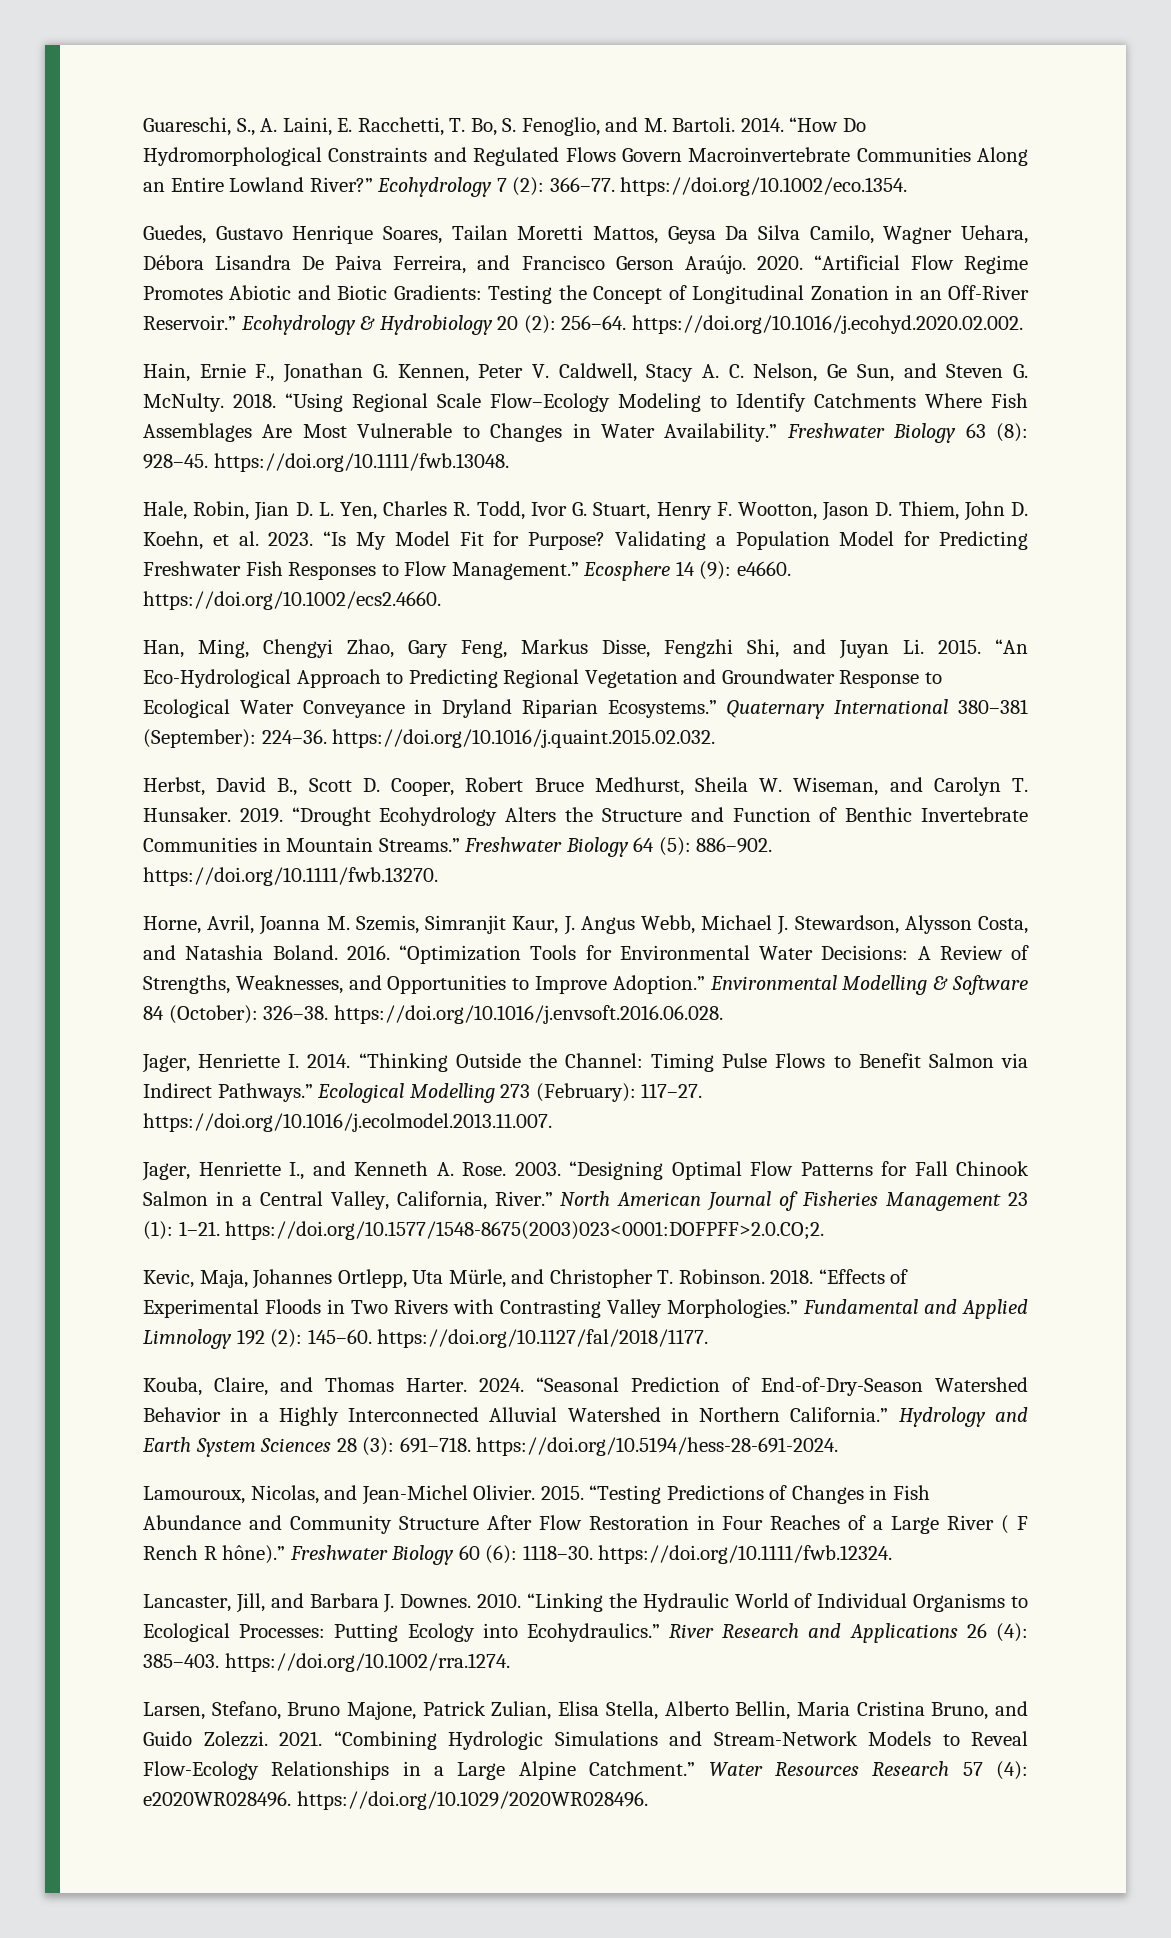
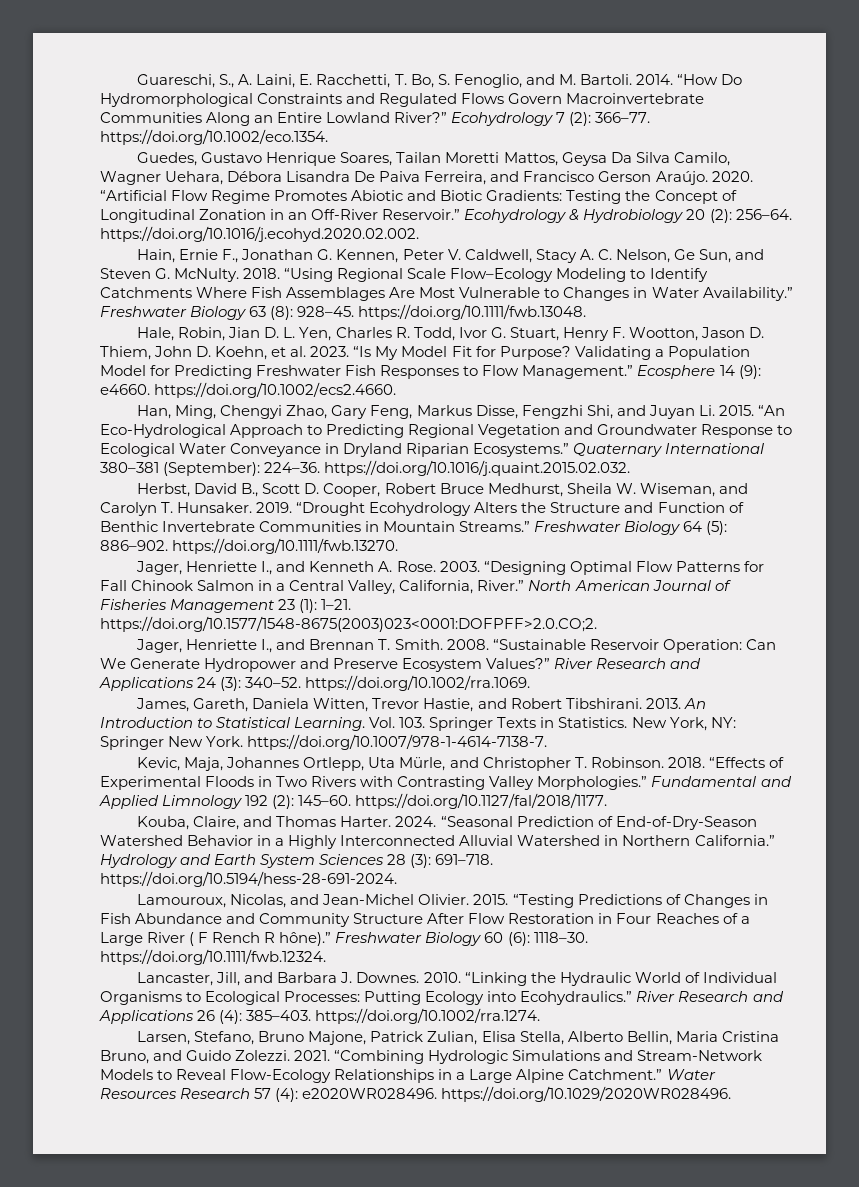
- Horne, Avril, Joanna M. Szemis, Simranjit Kaur, J. Angus Webb, Michael J. Stewardson, Alysson Costa, and Natashia Boland. 2016. “Optimization Tools for Environmental Water Decisions: A Review of Strengths, Weaknesses, and Opportunities to Improve Adoption.” Environmental Modelling & Software 84 (October): 326–38. https://doi.org/10.1016/j.envsoft.2016.06.028.
- Jager, Henriette I. 2014. “Thinking Outside the Channel: Timing Pulse Flows to Benefit Salmon via Indirect Pathways.” Ecological Modelling 273 (February): 117–27. https://doi.org/10.1016/j.ecolmodel.2013.11.007.
+ Jager, Henriette I., and Brennan T. Smith. 2008. “Sustainable Reservoir Operation: Can We Generate Hydropower and Preserve Ecosystem Values?” River Research and Applications 24 (3): 340–52. https://doi.org/10.1002/rra.1069.
+ James, Gareth, Daniela Witten, Trevor Hastie, and Robert Tibshirani. 2013. An Introduction to Statistical Learning. Vol. 103. Springer Texts in Statistics. New York, NY: Springer New York. https://doi.org/10.1007/978-1-4614-7138-7.

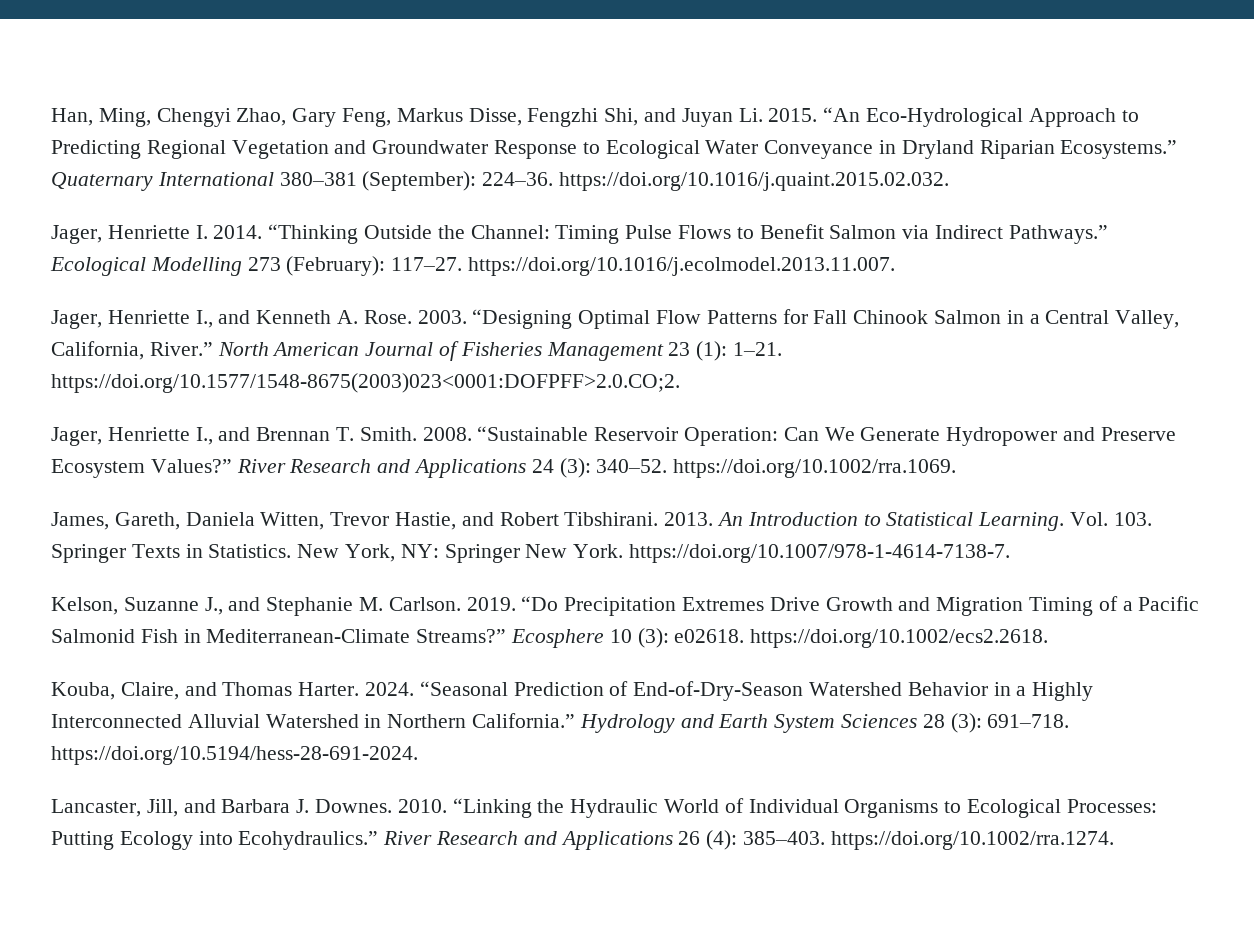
- Guareschi, S., A. Laini, E. Racchetti, T. Bo, S. Fenoglio, and M. Bartoli. 2014. “How Do Hydromorphological Constraints and Regulated Flows Govern Macroinvertebrate Communities Along an Entire Lowland River?” Ecohydrology 7 (2): 366–77. https://doi.org/10.1002/eco.1354.
- Guedes, Gustavo Henrique Soares, Tailan Moretti Mattos, Geysa Da Silva Camilo, Wagner Uehara, Débora Lisandra De Paiva Ferreira, and Francisco Gerson Araújo. 2020. “Artificial Flow Regime Promotes Abiotic and Biotic Gradients: Testing the Concept of Longitudinal Zonation in an Off-River Reservoir.” Ecohydrology & Hydrobiology 20 (2): 256–64. https://doi.org/10.1016/j.ecohyd.2020.02.002.
- Hain, Ernie F., Jonathan G. Kennen, Peter V. Caldwell, Stacy A. C. Nelson, Ge Sun, and Steven G. McNulty. 2018. “Using Regional Scale Flow–Ecology Modeling to Identify Catchments Where Fish Assemblages Are Most Vulnerable to Changes in Water Availability.” Freshwater Biology 63 (8): 928–45. https://doi.org/10.1111/fwb.13048.
- Hale, Robin, Jian D. L. Yen, Charles R. Todd, Ivor G. Stuart, Henry F. Wootton, Jason D. Thiem, John D. Koehn, et al. 2023. “Is My Model Fit for Purpose? Validating a Population Model for Predicting Freshwater Fish Responses to Flow Management.” Ecosphere 14 (9): e4660. https://doi.org/10.1002/ecs2.4660.
- Herbst, David B., Scott D. Cooper, Robert Bruce Medhurst, Sheila W. Wiseman, and Carolyn T. Hunsaker. 2019. “Drought Ecohydrology Alters the Structure and Function of Benthic Invertebrate Communities in Mountain Streams.” Freshwater Biology 64 (5): 886–902. https://doi.org/10.1111/fwb.13270.
+ Jager, Henriette I. 2014. “Thinking Outside the Channel: Timing Pulse Flows to Benefit Salmon via Indirect Pathways.” Ecological Modelling 273 (February): 117–27. https://doi.org/10.1016/j.ecolmodel.2013.11.007.
- Kevic, Maja, Johannes Ortlepp, Uta Mürle, and Christopher T. Robinson. 2018. “Effects of Experimental Floods in Two Rivers with Contrasting Valley Morphologies.” Fundamental and Applied Limnology 192 (2): 145–60. https://doi.org/10.1127/fal/2018/1177.
+ Kelson, Suzanne J., and Stephanie M. Carlson. 2019. “Do Precipitation Extremes Drive Growth and Migration Timing of a Pacific Salmonid Fish in Mediterranean-Climate Streams?” Ecosphere 10 (3): e02618. https://doi.org/10.1002/ecs2.2618.
- Lamouroux, Nicolas, and Jean-Michel Olivier. 2015. “Testing Predictions of Changes in Fish Abundance and Community Structure After Flow Restoration in Four Reaches of a Large River ( F Rench R hône).” Freshwater Biology 60 (6): 1118–30. https://doi.org/10.1111/fwb.12324.
- Larsen, Stefano, Bruno Majone, Patrick Zulian, Elisa Stella, Alberto Bellin, Maria Cristina Bruno, and Guido Zolezzi. 2021. “Combining Hydrologic Simulations and Stream-Network Models to Reveal Flow-Ecology Relationships in a Large Alpine Catchment.” Water Resources Research 57 (4): e2020WR028496. https://doi.org/10.1029/2020WR028496.

